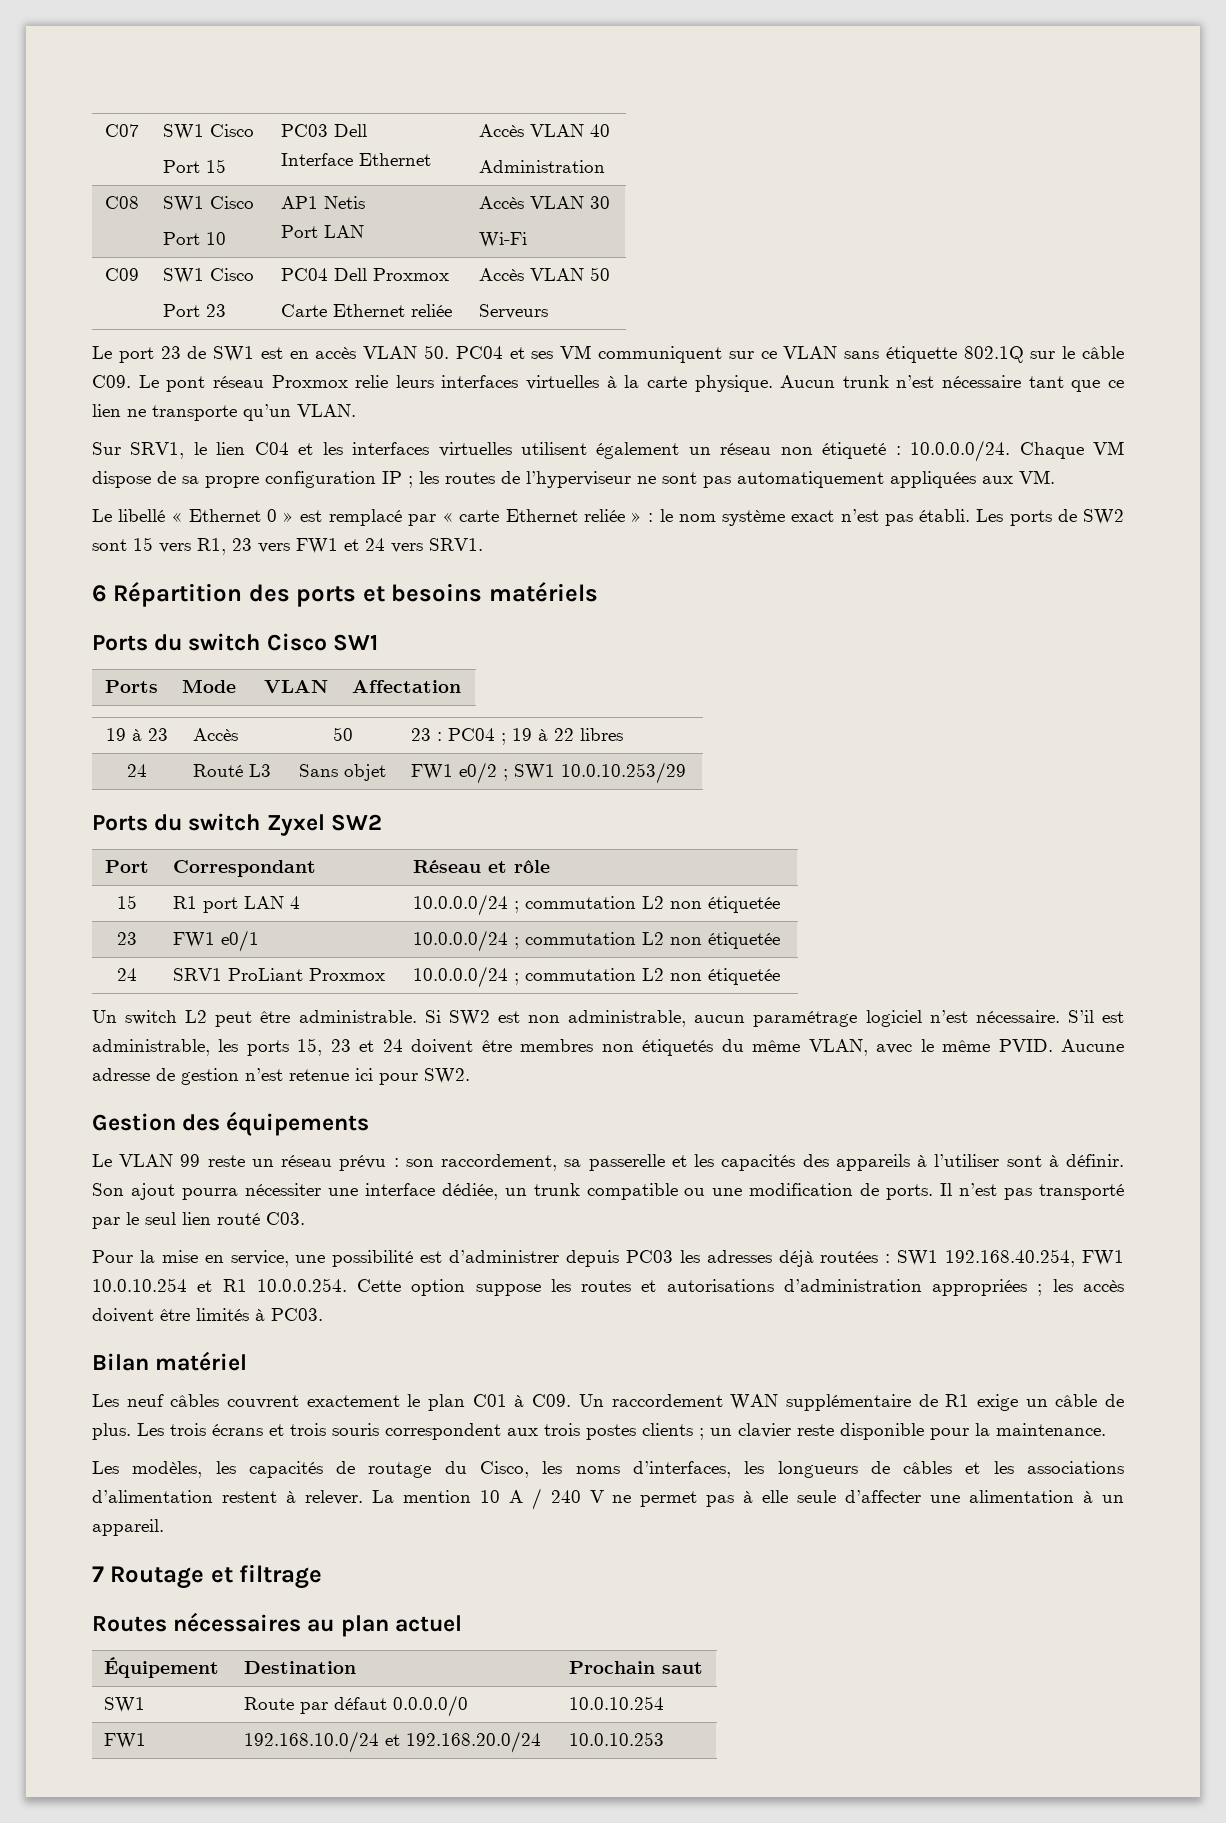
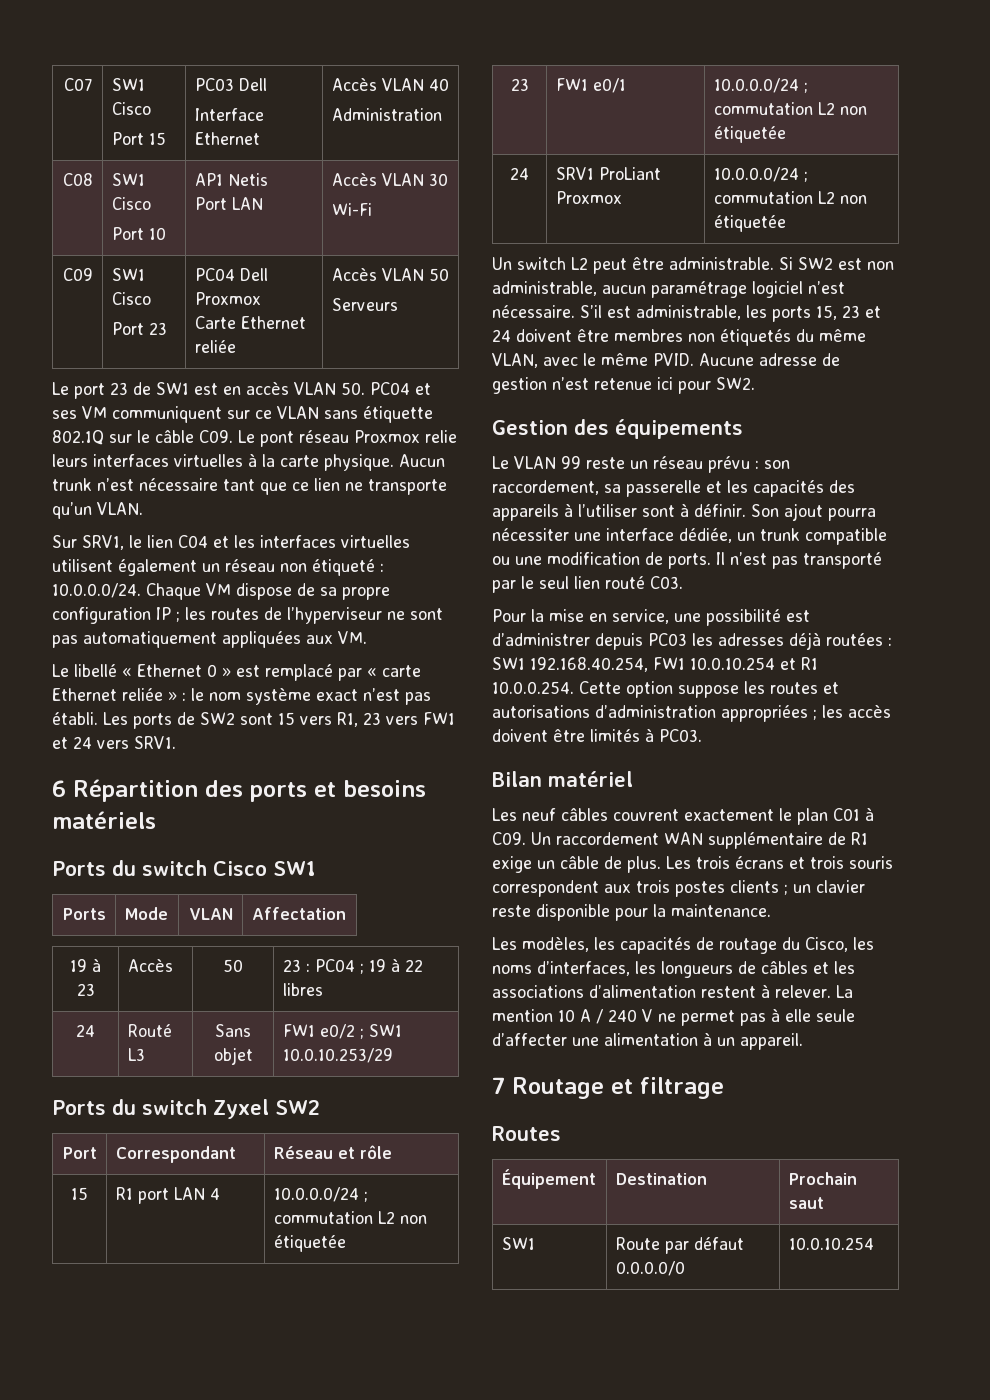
- Routes nécessaires au plan actuel
+ Routes
- FW1 | 192.168.10.0/24 et 192.168.20.0/24 | 10.0.10.253

